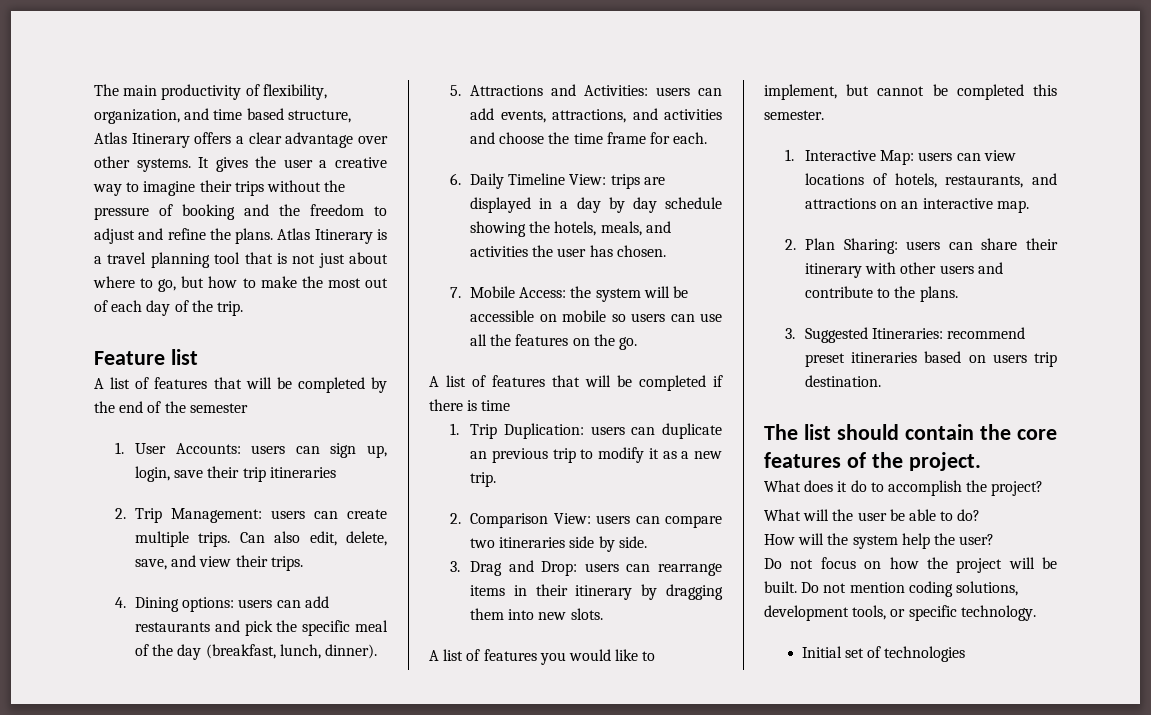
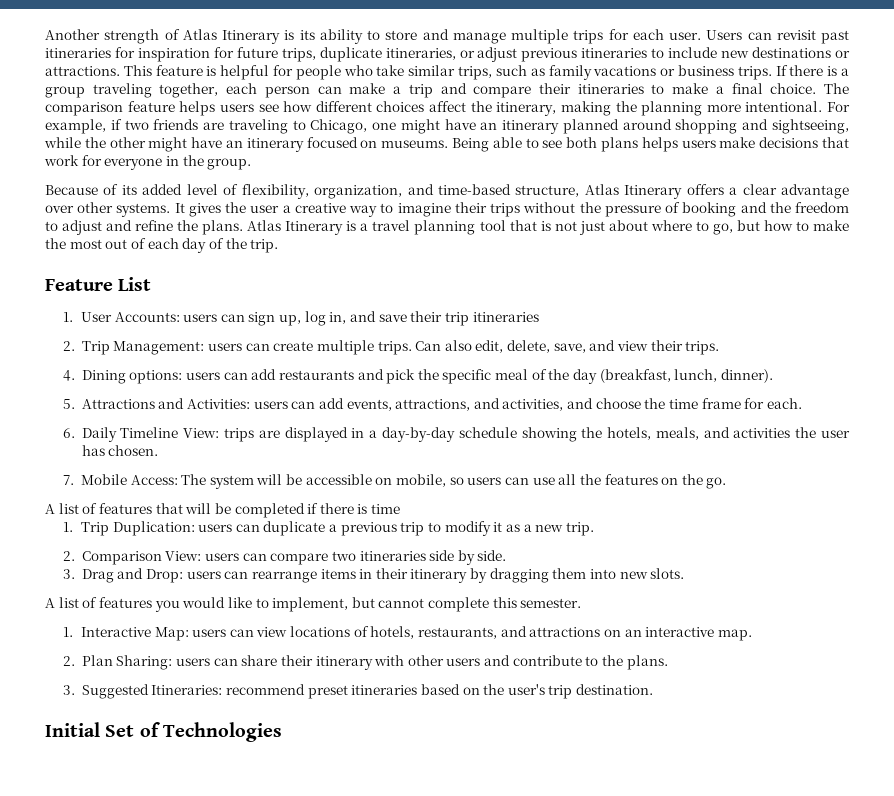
- The main productivity of flexibility, organization, and time based structure, Atlas Itinerary offers a clear advantage over other systems.
+ Another strength of Atlas Itinerary is its ability to store and manage multiple trips for each user. Users can revisit past itineraries for inspiration for future trips, duplicate itineraries, or adjust previous itineraries to include new destinations or attractions. This feature is helpful for people who take similar trips, such as family vacations or business trips. If there is a group traveling together, each person can make a trip and compare their itineraries to make a final choice. The comparison feature helps users see how different choices affect the itinerary, making the planning more intentional. For example, if two friends are traveling to Chicago, one might have an itinerary planned around shopping and sightseeing, while the other might have an itinerary focused on museums. Being able to see both plans helps users make decisions that work for everyone in the group.
+ Because of its added level of flexibility, organization, and time-based structure, Atlas Itinerary offers a clear advantage over other systems.
- Feature list
- A list of features that will be completed by the end of the semester
+ Feature List
- 1. User Accounts: users can sign up, login, save their trip itineraries
+ 1. User Accounts: users can sign up, log in, and save their trip itineraries
- 5. Attractions and Activities: users can add events, attractions, and activities and choose the time frame for each.
+ 5. Attractions and Activities: users can add events, attractions, and activities, and choose the time frame for each.
- 6. Daily Timeline View: trips are displayed in a day by day schedule showing the hotels, meals, and activities the user has chosen.
+ 6. Daily Timeline View: trips are displayed in a day-by-day schedule showing the hotels, meals, and activities the user has chosen.
- 7. Mobile Access: the system will be accessible on mobile so users can use all the features on the go.
+ 7. Mobile Access: The system will be accessible on mobile, so users can use all the features on the go.
- 1. Trip Duplication: users can duplicate an previous trip to modify it as a new trip.
+ 1. Trip Duplication: users can duplicate a previous trip to modify it as a new trip.
- A list of features you would like to implement, but cannot be completed this semester.
+ A list of features you would like to implement, but cannot complete this semester.
- 3. Suggested Itineraries: recommend preset itineraries based on users trip destination.
+ 3. Suggested Itineraries: recommend preset itineraries based on the user's trip destination.
- The list should contain the core features of the project.
- What does it do to accomplish the project?
- What will the user be able to do?
- How will the system help the user?
- Do not focus on how the project will be built. Do not mention coding solutions, development tools, or specific technology.
- Initial set of technologies
+ Initial Set of Technologies

